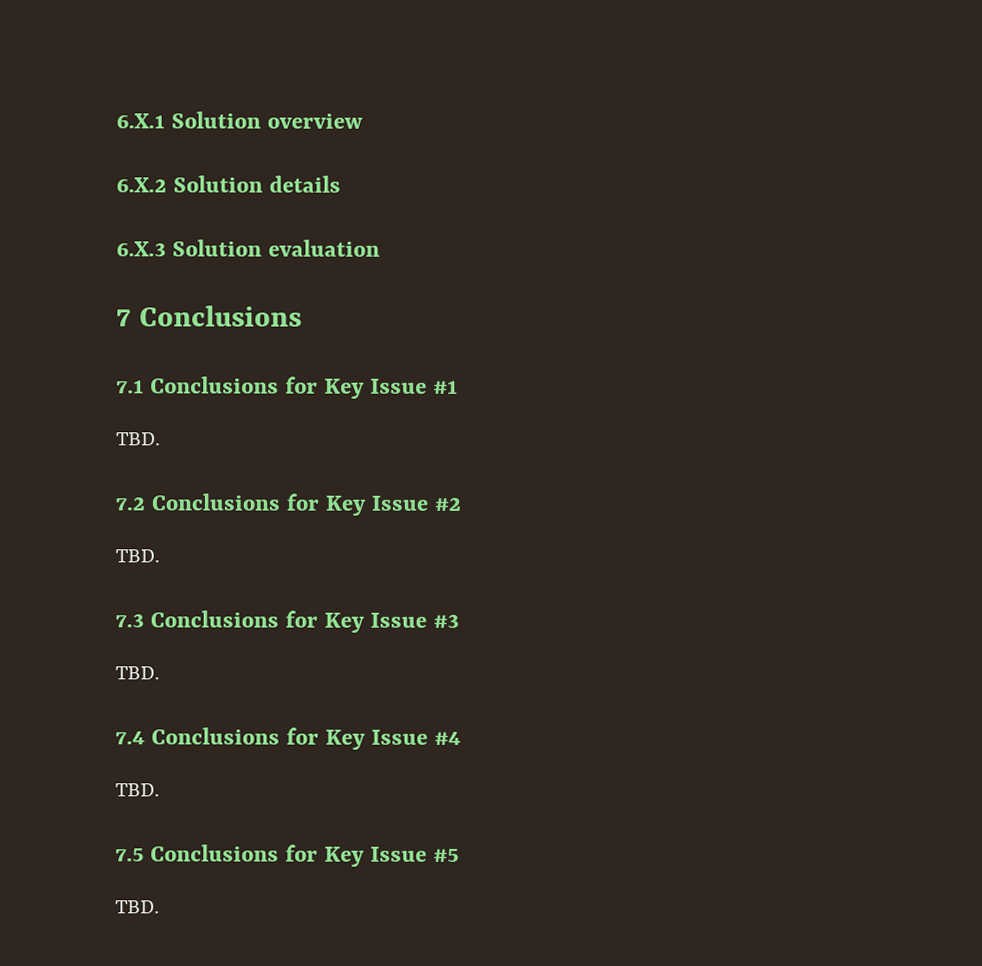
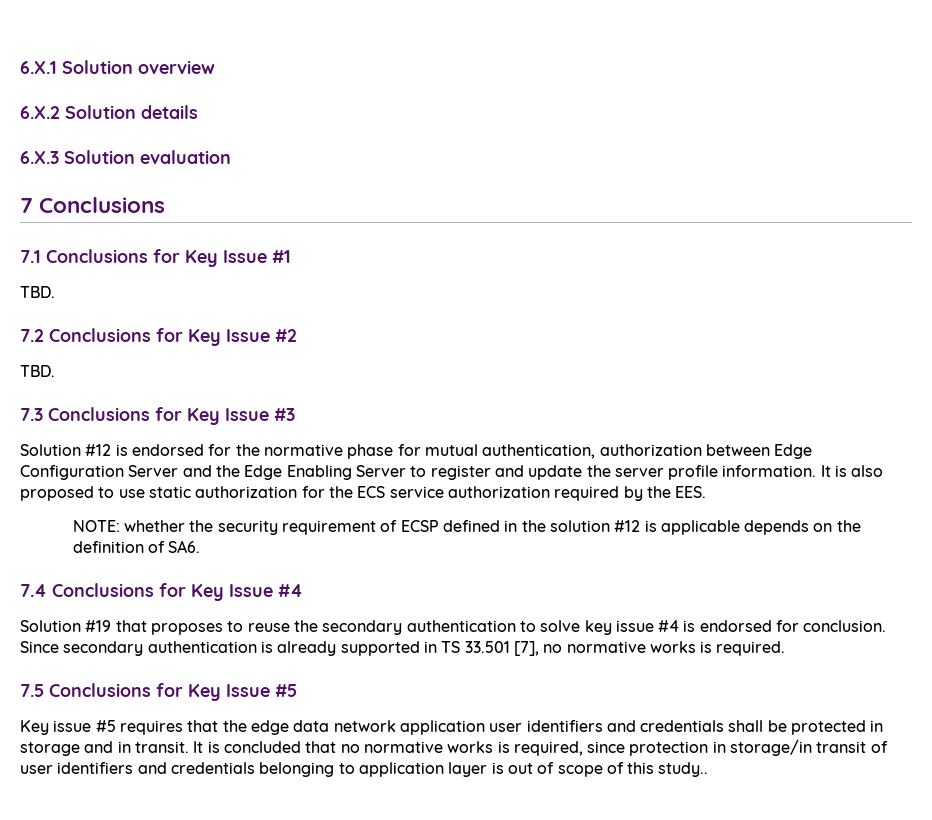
  7.3 Conclusions for Key Issue #3
- TBD.
+ Solution #12 is endorsed for the normative phase for mutual authentication, authorization between Edge Configuration Server and the Edge Enabling Server to register and update the server profile information. It is also proposed to use static authorization for the ECS service authorization required by the EES.
+ NOTE: whether the security requirement of ECSP defined in the solution #12 is applicable depends on the definition of SA6.
  7.4 Conclusions for Key Issue #4
- TBD.
+ Solution #19 that proposes to reuse the secondary authentication to solve key issue #4 is endorsed for conclusion. Since secondary authentication is already supported in TS 33.501 [7], no normative works is required.
  7.5 Conclusions for Key Issue #5
- TBD.
+ Key issue #5 requires that the edge data network application user identifiers and credentials shall be protected in storage and in transit. It is concluded that no normative works is required, since protection in storage/in transit of user identifiers and credentials belonging to application layer is out of scope of this study..

